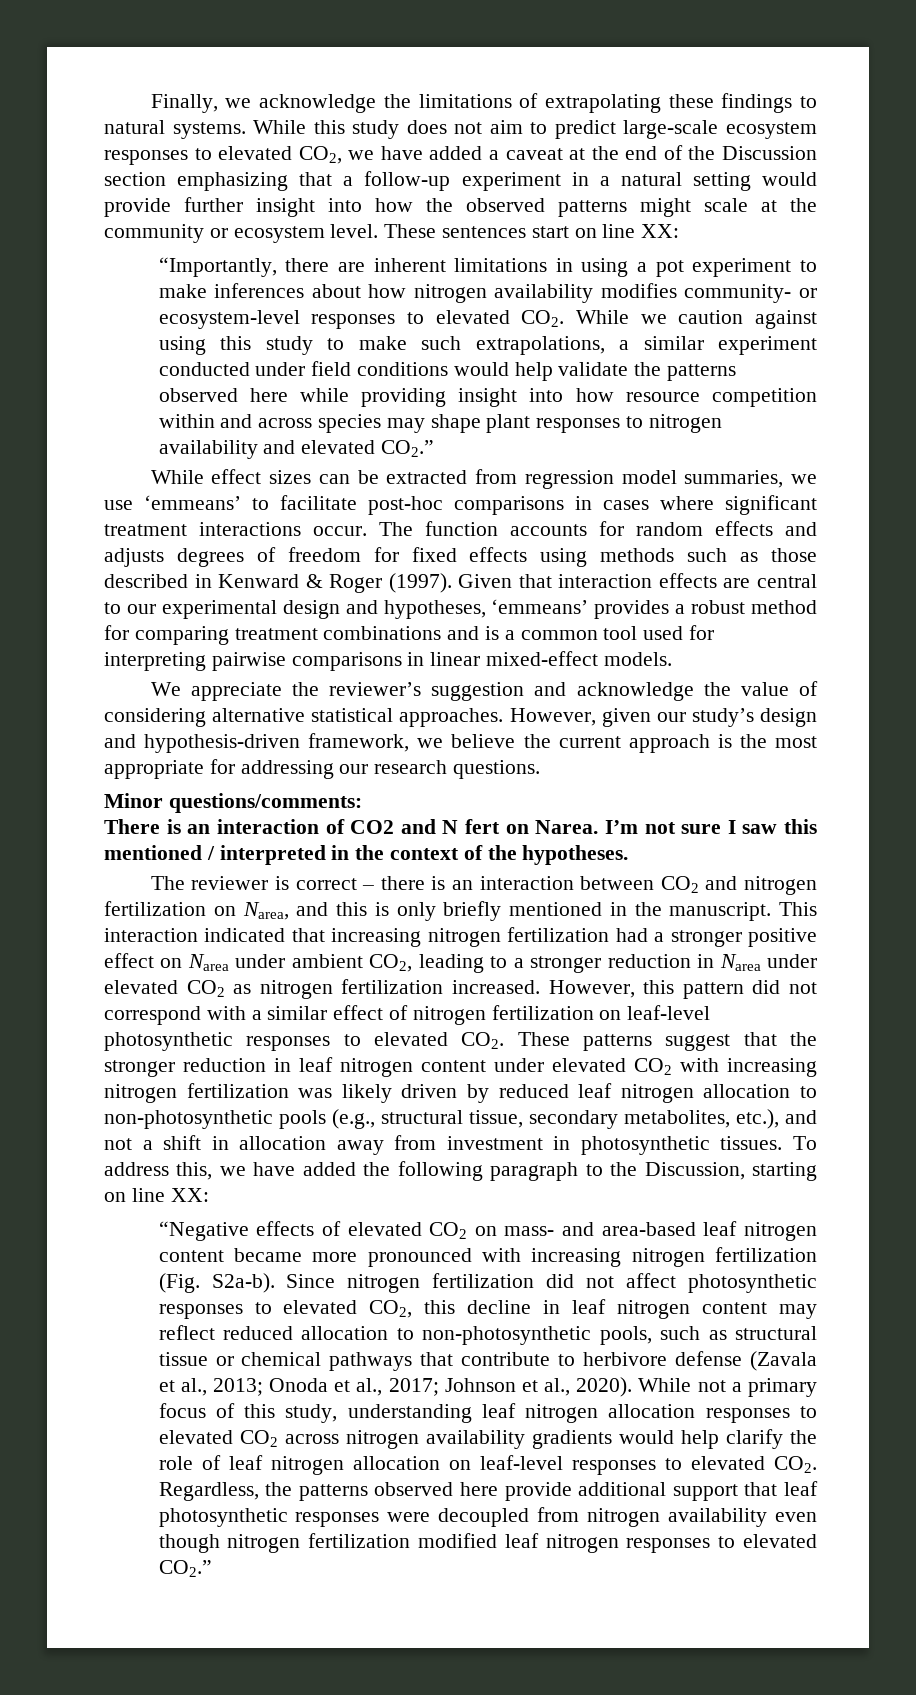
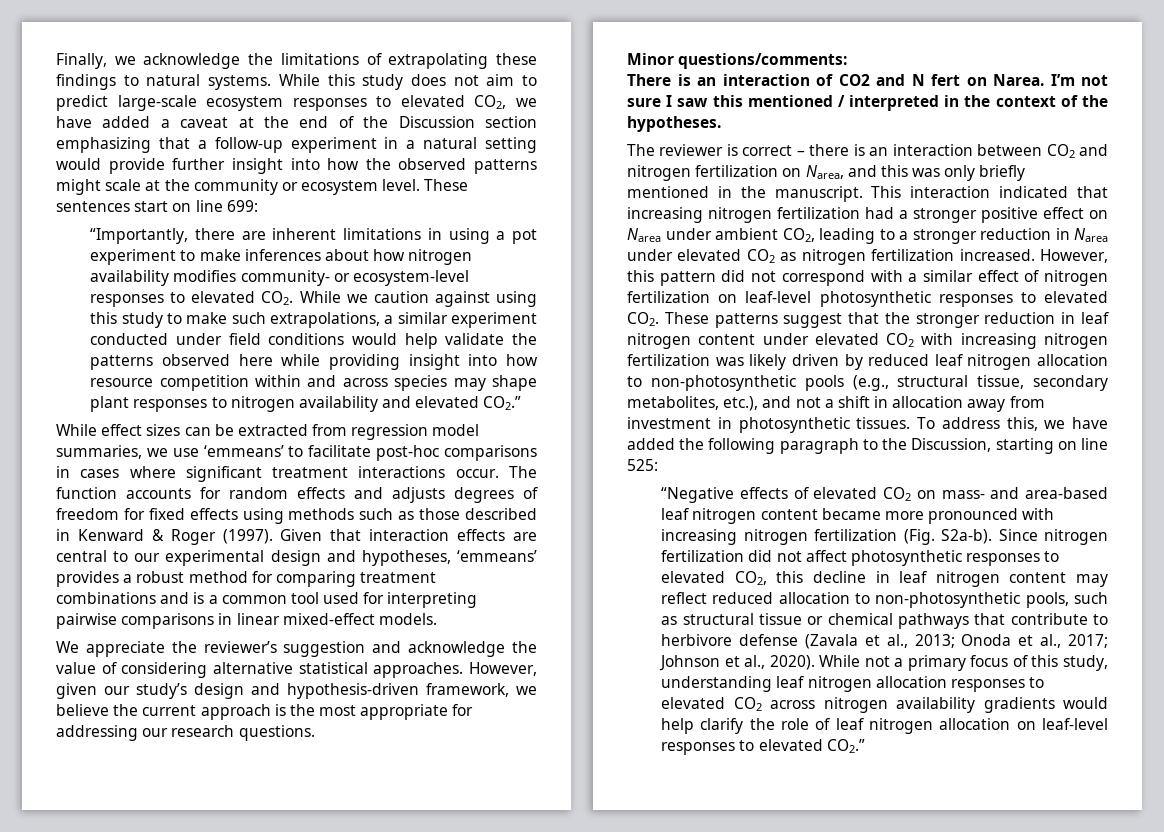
- These sentences start on line XX:
+ These sentences start on line 699:
- The reviewer is correct – there is an interaction between CO2 and nitrogen fertilization on Narea, and this is only briefly mentioned in the manuscript.
+ The reviewer is correct – there is an interaction between CO2 and nitrogen fertilization on Narea, and this was only briefly mentioned in the manuscript.
- To address this, we have added the following paragraph to the Discussion, starting on line XX:
+ To address this, we have added the following paragraph to the Discussion, starting on line 525:
- While not a primary focus of this study, understanding leaf nitrogen allocation responses to elevated CO2 across nitrogen availability gradients would help clarify the role of leaf nitrogen allocation on leaf-level responses to elevated CO2. Regardless, the patterns observed here provide additional support that leaf photosynthetic responses were decoupled from nitrogen availability even though nitrogen fertilization modified leaf nitrogen responses to elevated CO2.”
+ While not a primary focus of this study, understanding leaf nitrogen allocation responses to elevated CO2 across nitrogen availability gradients would help clarify the role of leaf nitrogen allocation on leaf-level responses to elevated CO2.”

